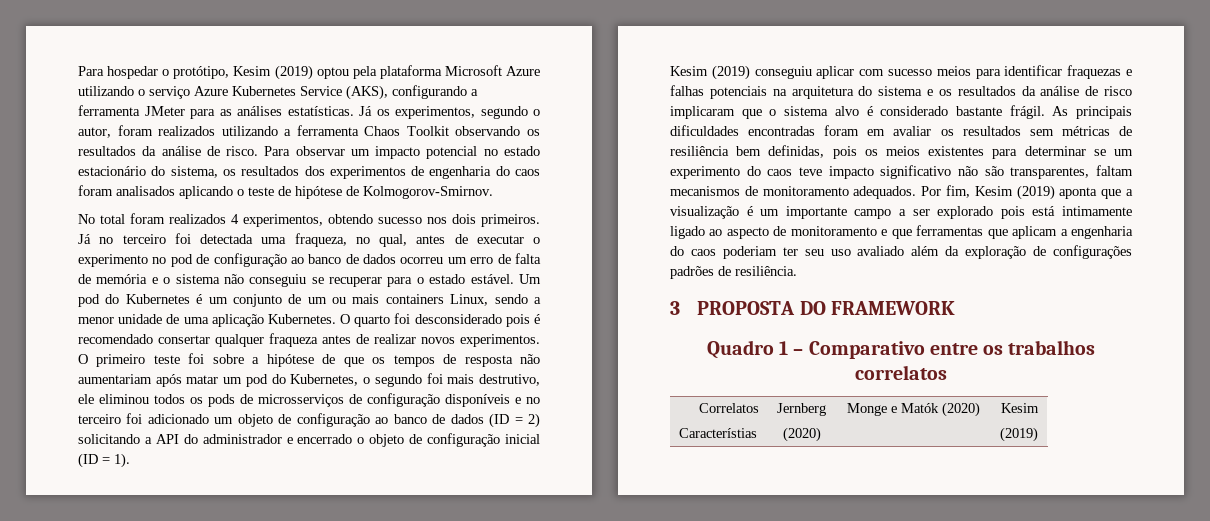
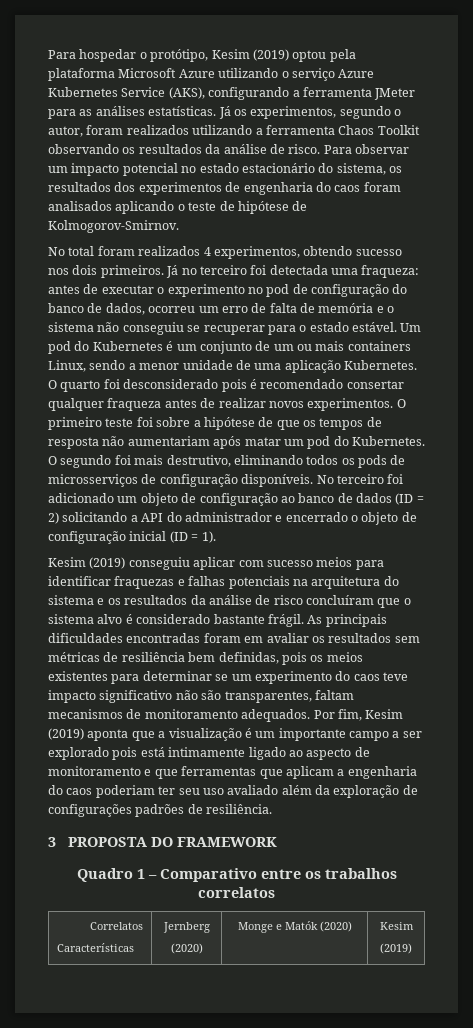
- Já no terceiro foi detectada uma fraqueza, no qual, antes de executar o experimento no pod de configuração ao banco de dados ocorreu um erro de falta de memória e o sistema não conseguiu se recuperar para o estado estável.
+ Já no terceiro foi detectada uma fraqueza: antes de executar o experimento no pod de configuração do banco de dados, ocorreu um erro de falta de memória e o sistema não conseguiu se recuperar para o estado estável.
- O primeiro teste foi sobre a hipótese de que os tempos de resposta não aumentariam após matar um pod do Kubernetes, o segundo foi mais destrutivo, ele eliminou todos os pods de microsserviços de configuração disponíveis e no terceiro foi adicionado um objeto de configuração ao banco de dados (ID = 2) solicitando a API do administrador e encerrado o objeto de configuração inicial (ID = 1).
+ O primeiro teste foi sobre a hipótese de que os tempos de resposta não aumentariam após matar um pod do Kubernetes. O segundo foi mais destrutivo, eliminando todos os pods de microsserviços de configuração disponíveis. No terceiro foi adicionado um objeto de configuração ao banco de dados (ID = 2) solicitando a API do administrador e encerrado o objeto de configuração inicial (ID = 1).
- Kesim (2019) conseguiu aplicar com sucesso meios para identificar fraquezas e falhas potenciais na arquitetura do sistema e os resultados da análise de risco implicaram que o sistema alvo é considerado bastante frágil.
+ Kesim (2019) conseguiu aplicar com sucesso meios para identificar fraquezas e falhas potenciais na arquitetura do sistema e os resultados da análise de risco concluíram que o sistema alvo é considerado bastante frágil.
  Correlatos
- Característias | Jernberg
+ Características | Jernberg

